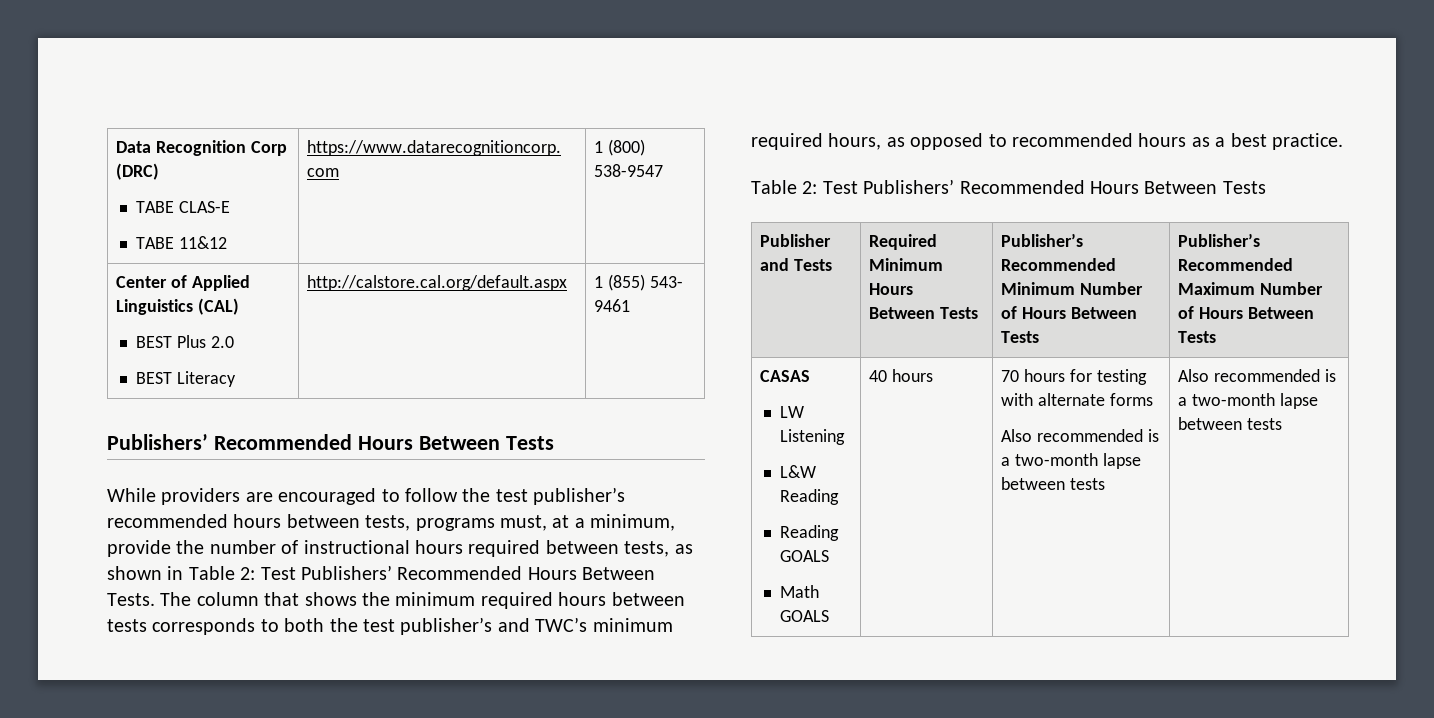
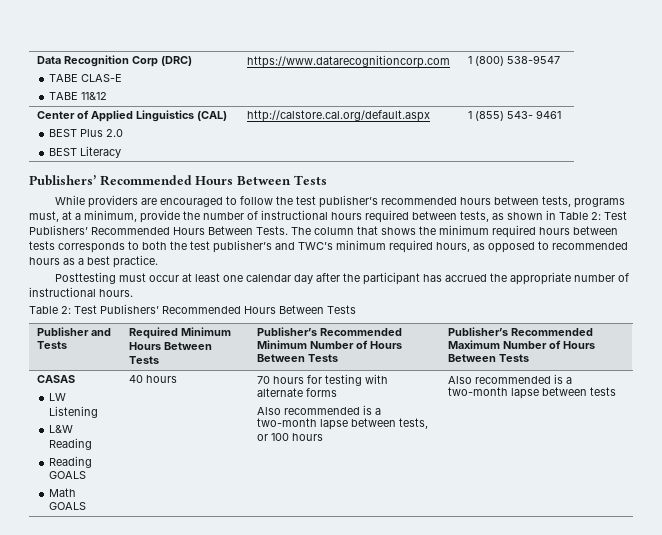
+ Posttesting must occur at least one calendar day after the participant has accrued the appropriate number of instructional hours.
  CASAS
  LW Listening
  L&W Reading
  Reading GOALS
  Math GOALS | 40 hours | 70 hours for testing with alternate forms
- Also recommended is a two-month lapse between tests | Also recommended is a two-month lapse between tests
+ Also recommended is a two-month lapse between tests, or 100 hours | Also recommended is a two-month lapse between tests

